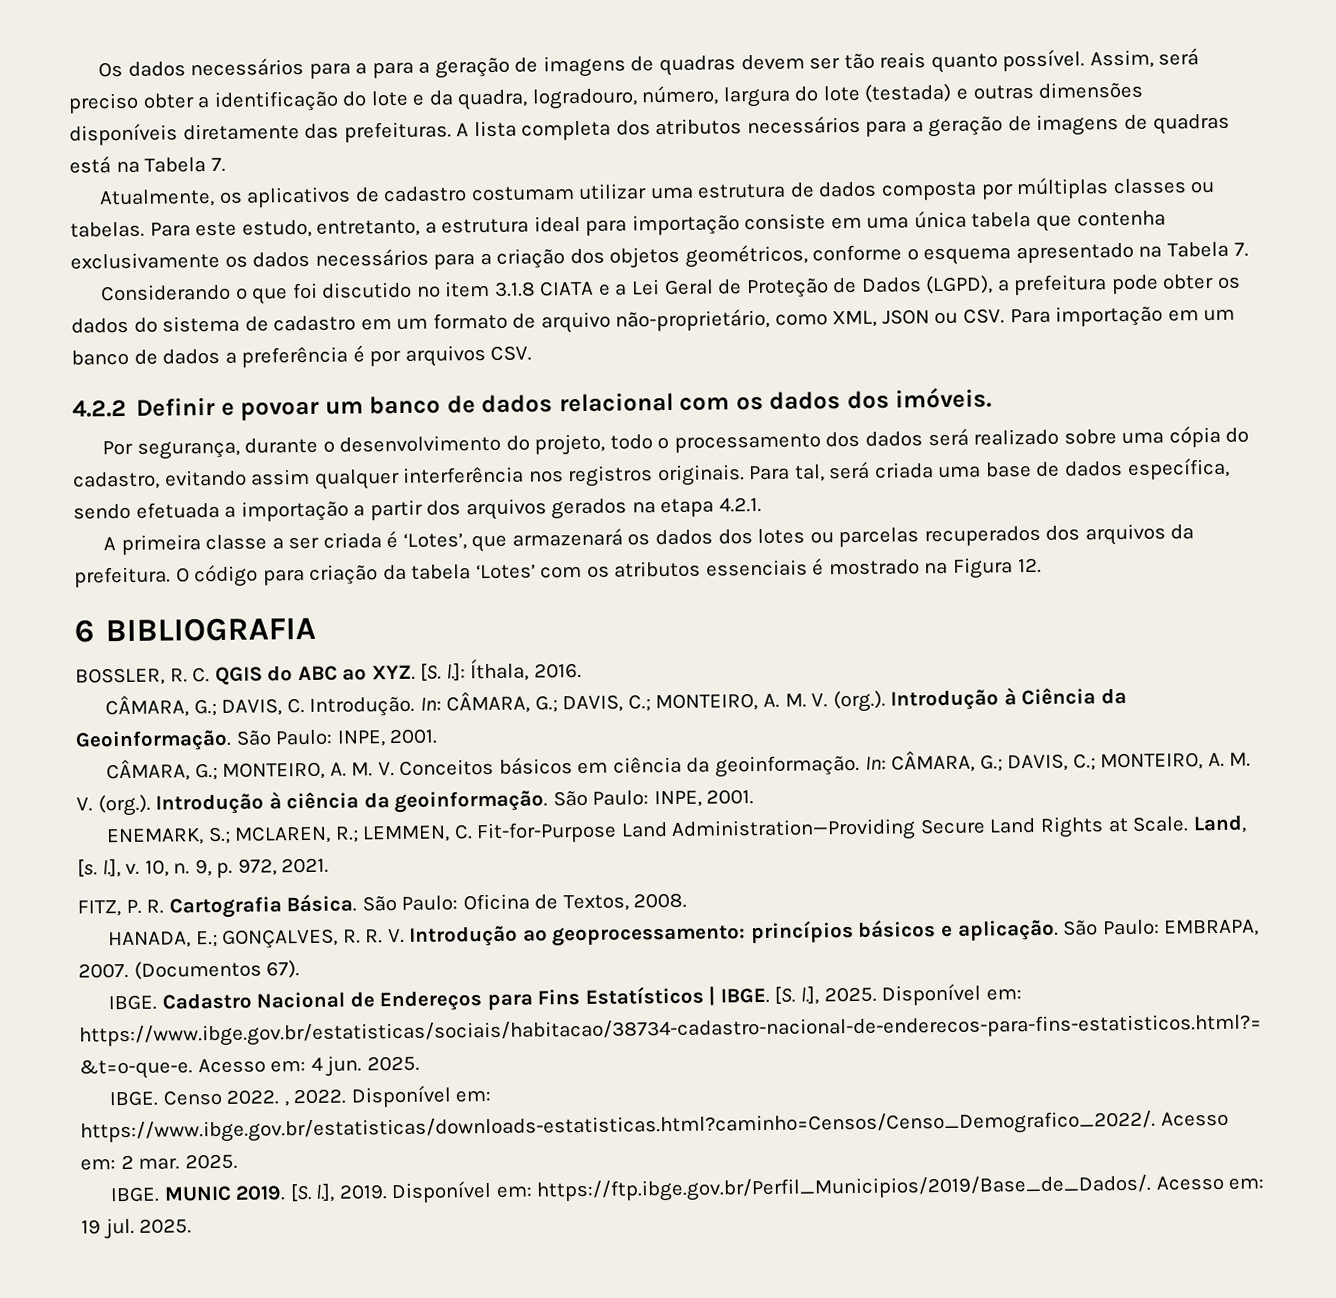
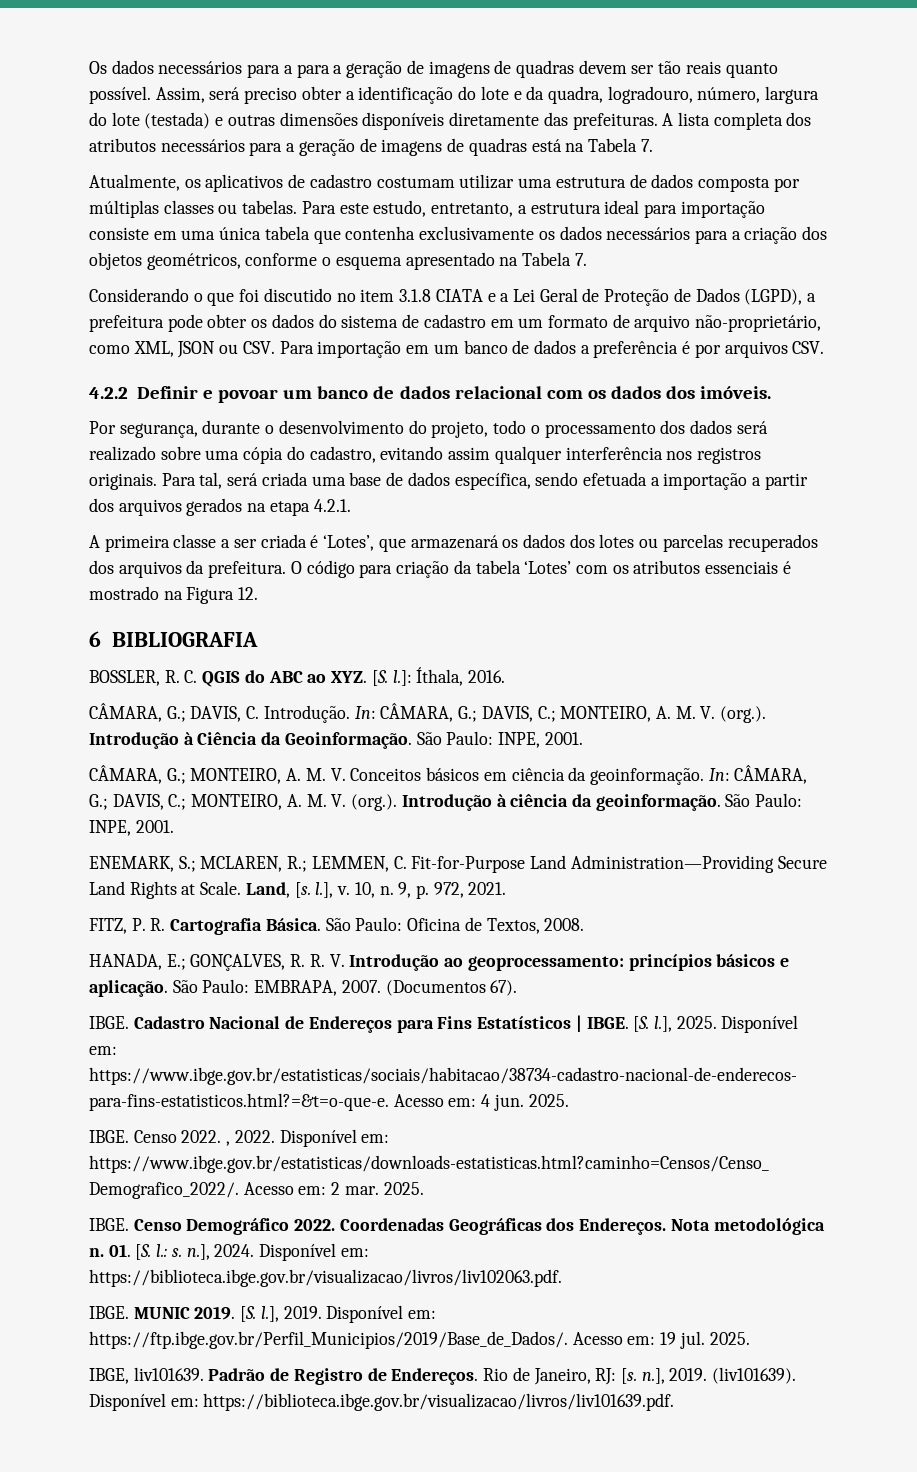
+ IBGE. Censo Demográfico 2022. Coordenadas Geográficas dos Endereços. Nota metodológica n. 01. [S. l.: s. n.], 2024. Disponível em: https://biblioteca.ibge.gov.br/visualizacao/livros/liv102063.pdf.
+ IBGE, liv101639. Padrão de Registro de Endereços. Rio de Janeiro, RJ: [s. n.], 2019. (liv101639). Disponível em: https://biblioteca.ibge.gov.br/visualizacao/livros/liv101639.pdf.

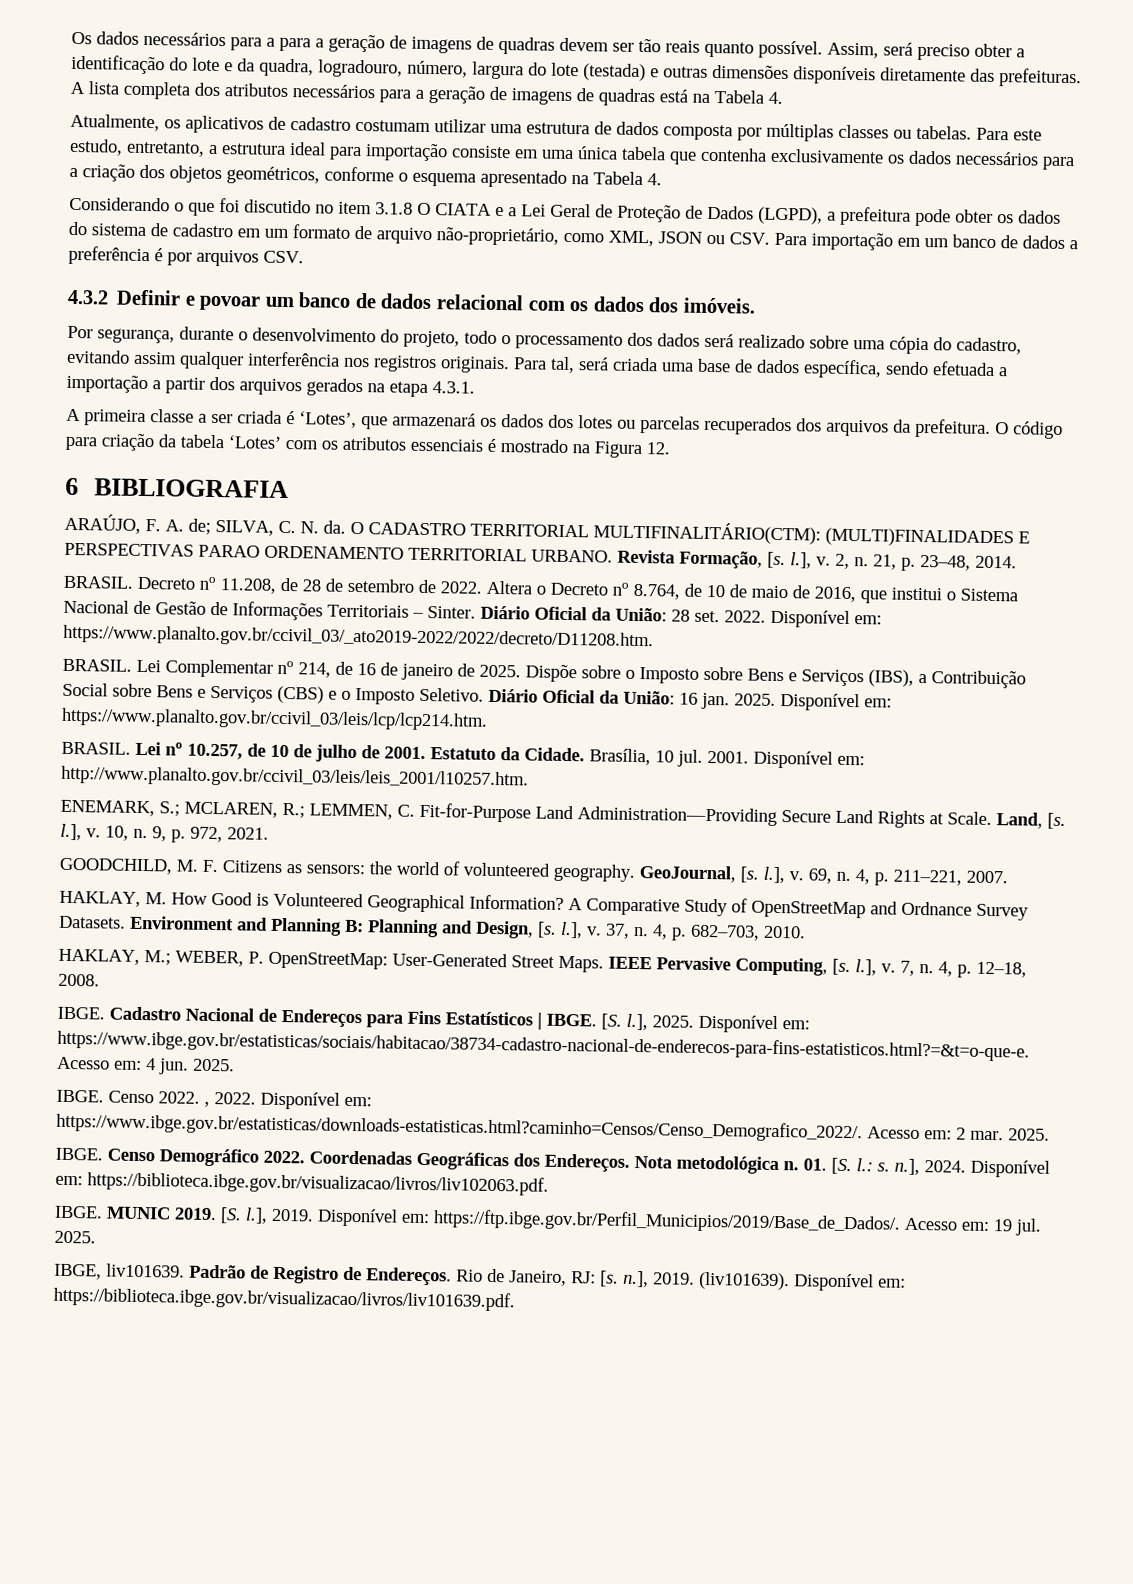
- A lista completa dos atributos necessários para a geração de imagens de quadras está na Tabela 7.
+ A lista completa dos atributos necessários para a geração de imagens de quadras está na Tabela 4.
- Para este estudo, entretanto, a estrutura ideal para importação consiste em uma única tabela que contenha exclusivamente os dados necessários para a criação dos objetos geométricos, conforme o esquema apresentado na Tabela 7.
+ Para este estudo, entretanto, a estrutura ideal para importação consiste em uma única tabela que contenha exclusivamente os dados necessários para a criação dos objetos geométricos, conforme o esquema apresentado na Tabela 4.
- Considerando o que foi discutido no item 3.1.8 CIATA e a Lei Geral de Proteção de Dados (LGPD), a prefeitura pode obter os dados do sistema de cadastro em um formato de arquivo não-proprietário, como XML, JSON ou CSV. Para importação em um banco de dados a preferência é por arquivos CSV.
+ Considerando o que foi discutido no item 3.1.8 O CIATA e a Lei Geral de Proteção de Dados (LGPD), a prefeitura pode obter os dados do sistema de cadastro em um formato de arquivo não-proprietário, como XML, JSON ou CSV. Para importação em um banco de dados a preferência é por arquivos CSV.
- 4.2.2 Definir e povoar um banco de dados relacional com os dados dos imóveis.
+ 4.3.2 Definir e povoar um banco de dados relacional com os dados dos imóveis.
- Para tal, será criada uma base de dados específica, sendo efetuada a importação a partir dos arquivos gerados na etapa 4.2.1.
+ Para tal, será criada uma base de dados específica, sendo efetuada a importação a partir dos arquivos gerados na etapa 4.3.1.
- BOSSLER, R. C. QGIS do ABC ao XYZ. [S. l.]: Íthala, 2016.
- CÂMARA, G.; DAVIS, C. Introdução. In: CÂMARA, G.; DAVIS, C.; MONTEIRO, A. M. V. (org.). Introdução à Ciência da Geoinformação. São Paulo: INPE, 2001.
- CÂMARA, G.; MONTEIRO, A. M. V. Conceitos básicos em ciência da geoinformação. In: CÂMARA, G.; DAVIS, C.; MONTEIRO, A. M. V. (org.). Introdução à ciência da geoinformação. São Paulo: INPE, 2001.
+ ARAÚJO, F. A. de; SILVA, C. N. da. O CADASTRO TERRITORIAL MULTIFINALITÁRIO(CTM): (MULTI)FINALIDADES E PERSPECTIVAS PARAO ORDENAMENTO TERRITORIAL URBANO. Revista Formação, [s. l.], v. 2, n. 21, p. 23–48, 2014.
+ BRASIL. Decreto no 11.208, de 28 de setembro de 2022. Altera o Decreto no 8.764, de 10 de maio de 2016, que institui o Sistema Nacional de Gestão de Informações Territoriais – Sinter. Diário Oficial da União: 28 set. 2022. Disponível em: https://www.planalto.gov.br/ccivil_03/_ato2019-2022/2022/decreto/D11208.htm.
+ BRASIL. Lei Complementar no 214, de 16 de janeiro de 2025. Dispõe sobre o Imposto sobre Bens e Serviços (IBS), a Contribuição Social sobre Bens e Serviços (CBS) e o Imposto Seletivo. Diário Oficial da União: 16 jan. 2025. Disponível em: https://www.planalto.gov.br/ccivil_03/leis/lcp/lcp214.htm.
+ BRASIL. Lei no 10.257, de 10 de julho de 2001. Estatuto da Cidade. Brasília, 10 jul. 2001. Disponível em: http://www.planalto.gov.br/ccivil_03/leis/leis_2001/l10257.htm.
- FITZ, P. R. Cartografia Básica. São Paulo: Oficina de Textos, 2008.
- HANADA, E.; GONÇALVES, R. R. V. Introdução ao geoprocessamento: princípios básicos e aplicação. São Paulo: EMBRAPA, 2007. (Documentos 67).
+ GOODCHILD, M. F. Citizens as sensors: the world of volunteered geography. GeoJournal, [s. l.], v. 69, n. 4, p. 211–221, 2007.
+ HAKLAY, M. How Good is Volunteered Geographical Information? A Comparative Study of OpenStreetMap and Ordnance Survey Datasets. Environment and Planning B: Planning and Design, [s. l.], v. 37, n. 4, p. 682–703, 2010.
+ HAKLAY, M.; WEBER, P. OpenStreetMap: User-Generated Street Maps. IEEE Pervasive Computing, [s. l.], v. 7, n. 4, p. 12–18, 2008.

